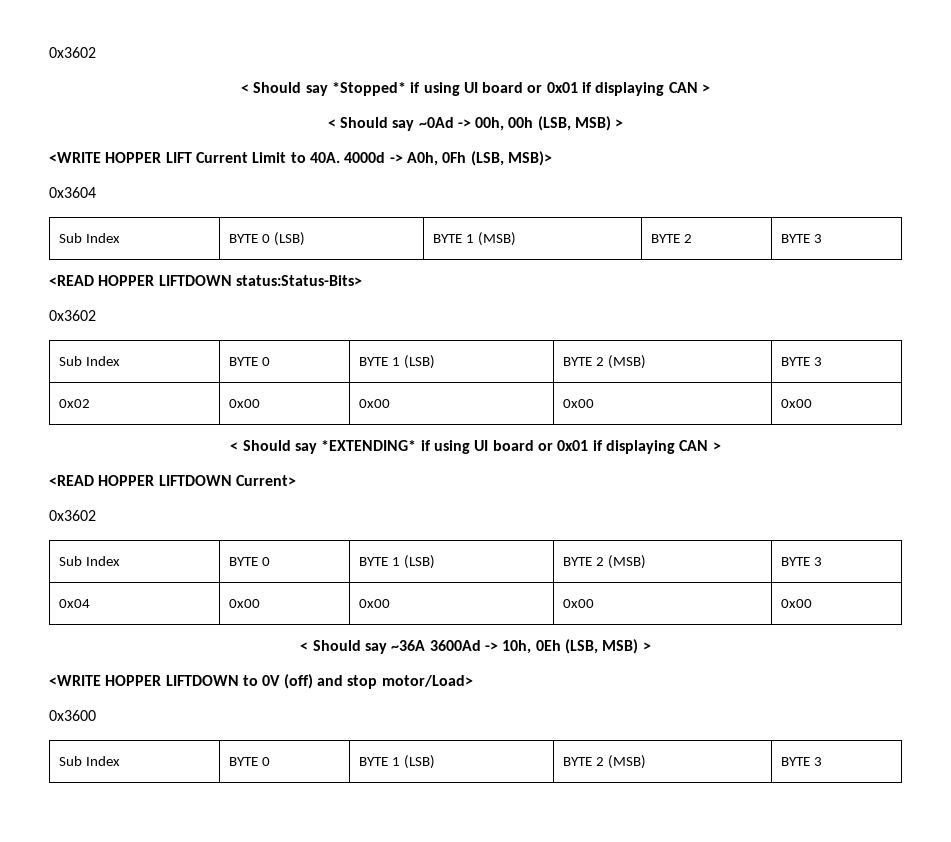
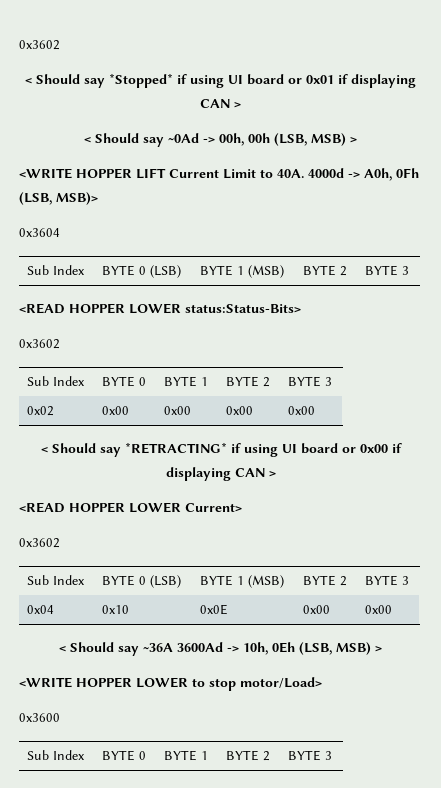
- <READ HOPPER LIFTDOWN status:Status-Bits>
+ <READ HOPPER LOWER status:Status-Bits>
  0x3602
- Sub Index | BYTE 0 | BYTE 1 (LSB) | BYTE 2 (MSB) | BYTE 3
+ Sub Index | BYTE 0 | BYTE 1 | BYTE 2 | BYTE 3
- < Should say *EXTENDING* if using UI board or 0x01 if displaying CAN >
+ < Should say *RETRACTING* if using UI board or 0x00 if displaying CAN >
- <READ HOPPER LIFTDOWN Current>
+ <READ HOPPER LOWER Current>
  0x3602
- Sub Index | BYTE 0 | BYTE 1 (LSB) | BYTE 2 (MSB) | BYTE 3
+ Sub Index | BYTE 0 (LSB) | BYTE 1 (MSB) | BYTE 2 | BYTE 3
- 0x04 | 0x00 | 0x00 | 0x00 | 0x00
+ 0x04 | 0x10 | 0x0E | 0x00 | 0x00
- <WRITE HOPPER LIFTDOWN to 0V (off) and stop motor/Load>
+ <WRITE HOPPER LOWER to stop motor/Load>
  0x3600
- Sub Index | BYTE 0 | BYTE 1 (LSB) | BYTE 2 (MSB) | BYTE 3
+ Sub Index | BYTE 0 | BYTE 1 | BYTE 2 | BYTE 3

